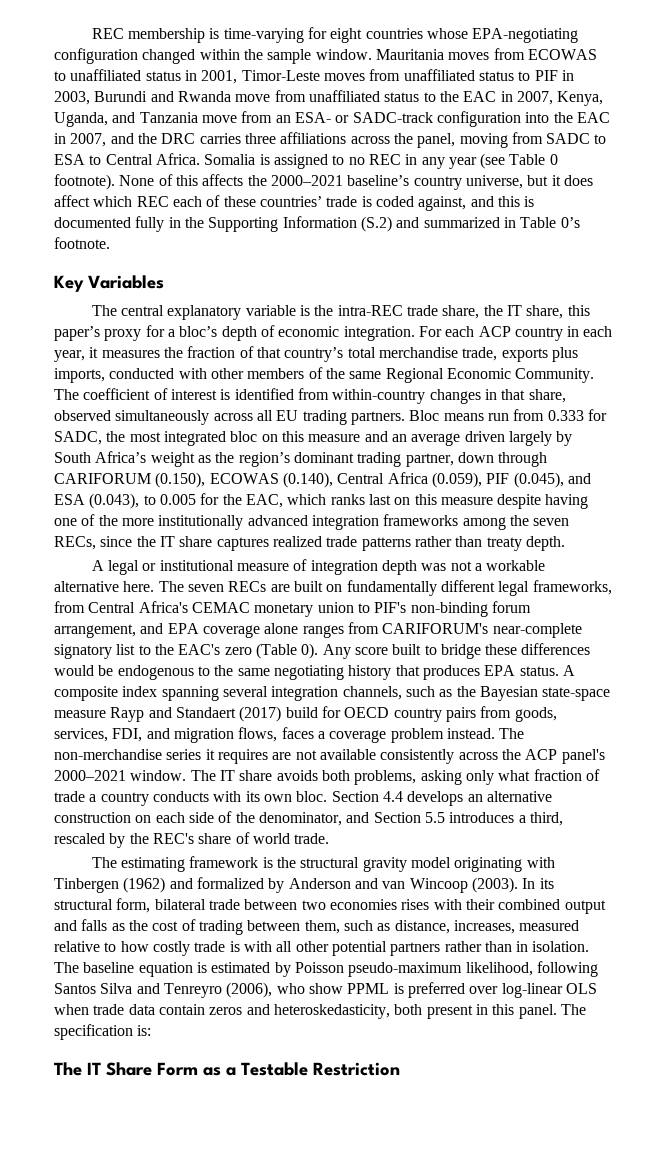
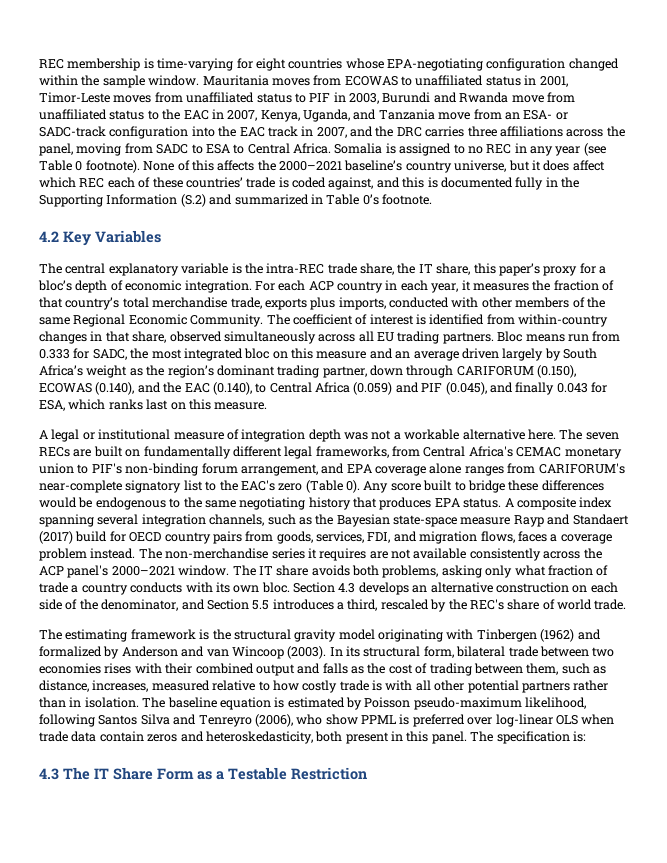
- Mauritania moves from ECOWAS to unaffiliated status in 2001, Timor-Leste moves from unaffiliated status to PIF in 2003, Burundi and Rwanda move from unaffiliated status to the EAC in 2007, Kenya, Uganda, and Tanzania move from an ESA- or SADC-track configuration into the EAC in 2007, and the DRC carries three affiliations across the panel, moving from SADC to ESA to Central Africa.
+ Mauritania moves from ECOWAS to unaffiliated status in 2001, Timor-Leste moves from unaffiliated status to PIF in 2003, Burundi and Rwanda move from unaffiliated status to the EAC in 2007, Kenya, Uganda, and Tanzania move from an ESA- or SADC-track configuration into the EAC track in 2007, and the DRC carries three affiliations across the panel, moving from SADC to ESA to Central Africa.
- Key Variables
+ 4.2 Key Variables
- Bloc means run from 0.333 for SADC, the most integrated bloc on this measure and an average driven largely by South Africa’s weight as the region’s dominant trading partner, down through CARIFORUM (0.150), ECOWAS (0.140), Central Africa (0.059), PIF (0.045), and ESA (0.043), to 0.005 for the EAC, which ranks last on this measure despite having one of the more institutionally advanced integration frameworks among the seven RECs, since the IT share captures realized trade patterns rather than treaty depth.
+ Bloc means run from 0.333 for SADC, the most integrated bloc on this measure and an average driven largely by South Africa’s weight as the region’s dominant trading partner, down through CARIFORUM (0.150), ECOWAS (0.140), and the EAC (0.140), to Central Africa (0.059) and PIF (0.045), and finally 0.043 for ESA, which ranks last on this measure.
- Section 4.4 develops an alternative construction on each side of the denominator, and Section 5.5 introduces a third, rescaled by the REC's share of world trade.
+ Section 4.3 develops an alternative construction on each side of the denominator, and Section 5.5 introduces a third, rescaled by the REC's share of world trade.
- The IT Share Form as a Testable Restriction
+ 4.3 The IT Share Form as a Testable Restriction

